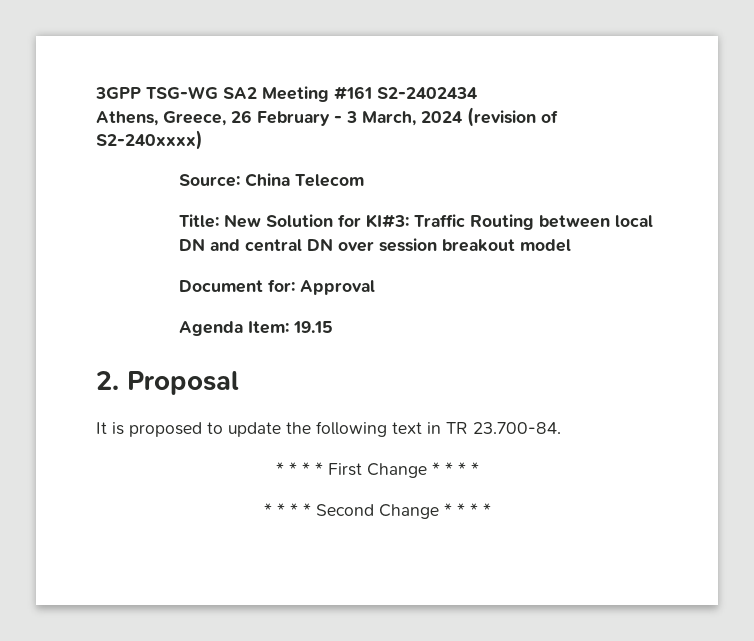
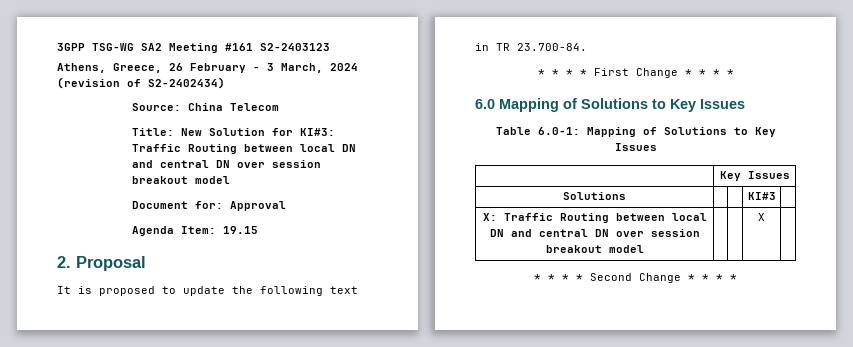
- 3GPP TSG-WG SA2 Meeting #161 S2-2402434
+ 3GPP TSG-WG SA2 Meeting #161 S2-2403123
- Athens, Greece, 26 February - 3 March, 2024 (revision of S2-240xxxx)
+ Athens, Greece, 26 February - 3 March, 2024 (revision of S2-2402434)
+ 6.0 Mapping of Solutions to Key Issues
+ Table 6.0-1: Mapping of Solutions to Key Issues
+ | Key Issues
+ Solutions | | | KI#3 |
+ X: Traffic Routing between local DN and central DN over session breakout model | | | X |

